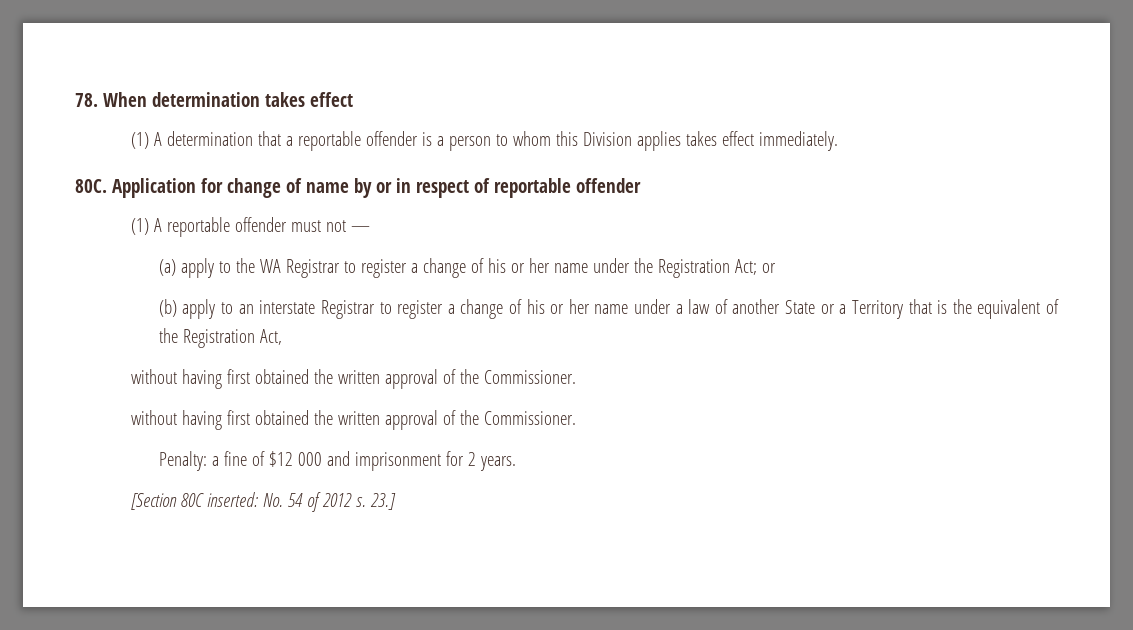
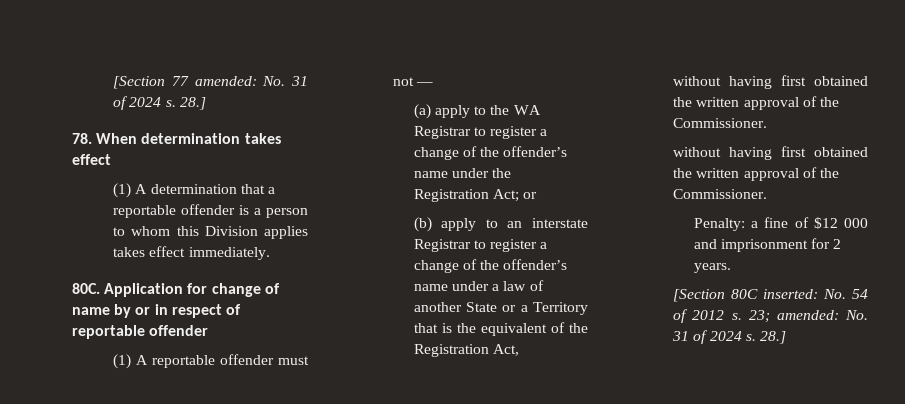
+ [Section 77 amended: No. 31 of 2024 s. 28.]
- (a) apply to the WA Registrar to register a change of his or her name under the Registration Act; or
+ (a) apply to the WA Registrar to register a change of the offender’s name under the Registration Act; or
- (b) apply to an interstate Registrar to register a change of his or her name under a law of another State or a Territory that is the equivalent of the Registration Act,
+ (b) apply to an interstate Registrar to register a change of the offender’s name under a law of another State or a Territory that is the equivalent of the Registration Act,
- 23.]
+ 23; amended: No. 31 of 2024 s. 28.]

